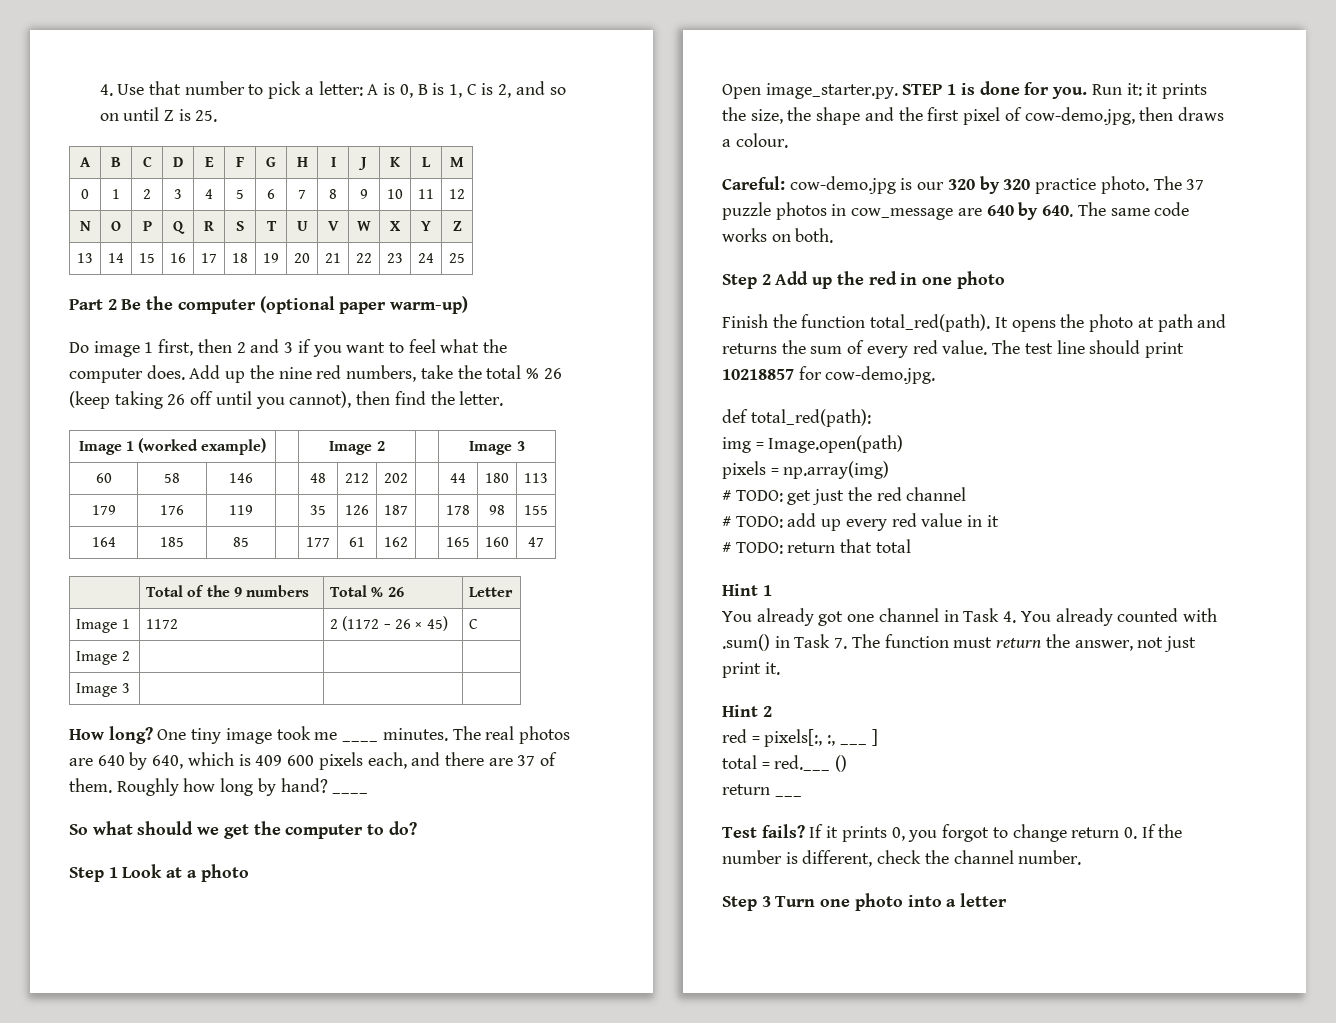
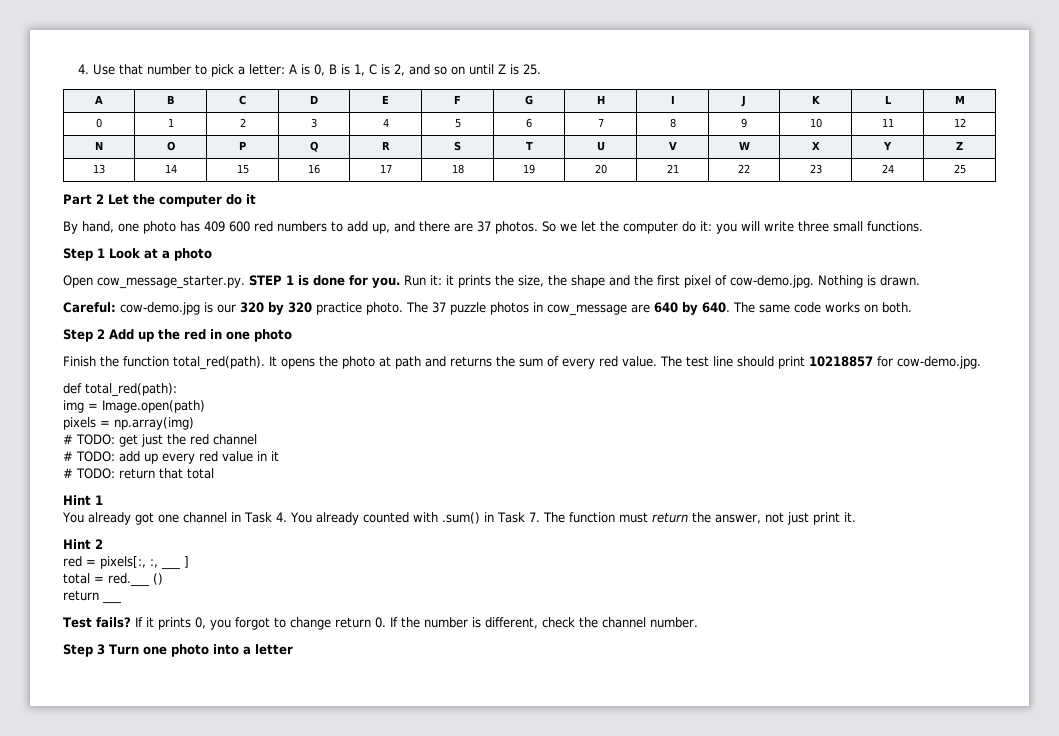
- Part 2 Be the computer (optional paper warm-up)
- Do image 1 first, then 2 and 3 if you want to feel what the computer does. Add up the nine red numbers, take the total % 26 (keep taking 26 off until you cannot), then find the letter.
- Image 1 (worked example) | | Image 2 | | Image 3
- 60 | 58 | 146 | | 48 | 212 | 202 | | 44 | 180 | 113
- 179 | 176 | 119 | | 35 | 126 | 187 | | 178 | 98 | 155
- 164 | 185 | 85 | | 177 | 61 | 162 | | 165 | 160 | 47
- | Total of the 9 numbers | Total % 26 | Letter
- Image 1 | 1172 | 2 (1172 − 26 × 45) | C
- Image 2 | | |
- Image 3 | | |
- How long? One tiny image took me ____ minutes. The real photos are 640 by 640, which is 409 600 pixels each, and there are 37 of them. Roughly how long by hand? ____
- So what should we get the computer to do?
+ Part 2 Let the computer do it
+ By hand, one photo has 409 600 red numbers to add up, and there are 37 photos. So we let the computer do it: you will write three small functions.
- Open image_starter.py. STEP 1 is done for you.
+ Open cow_message_starter.py. STEP 1 is done for you.
- Run it: it prints the size, the shape and the first pixel of cow-demo.jpg, then draws a colour.
+ Run it: it prints the size, the shape and the first pixel of cow-demo.jpg. Nothing is drawn.

